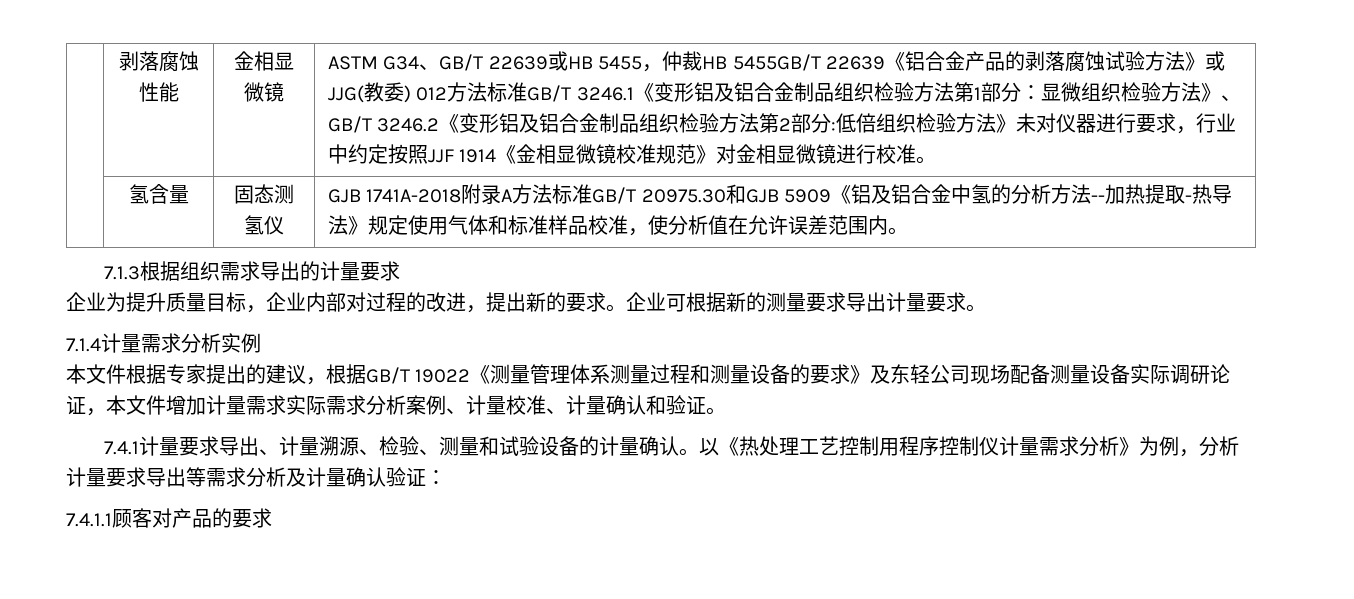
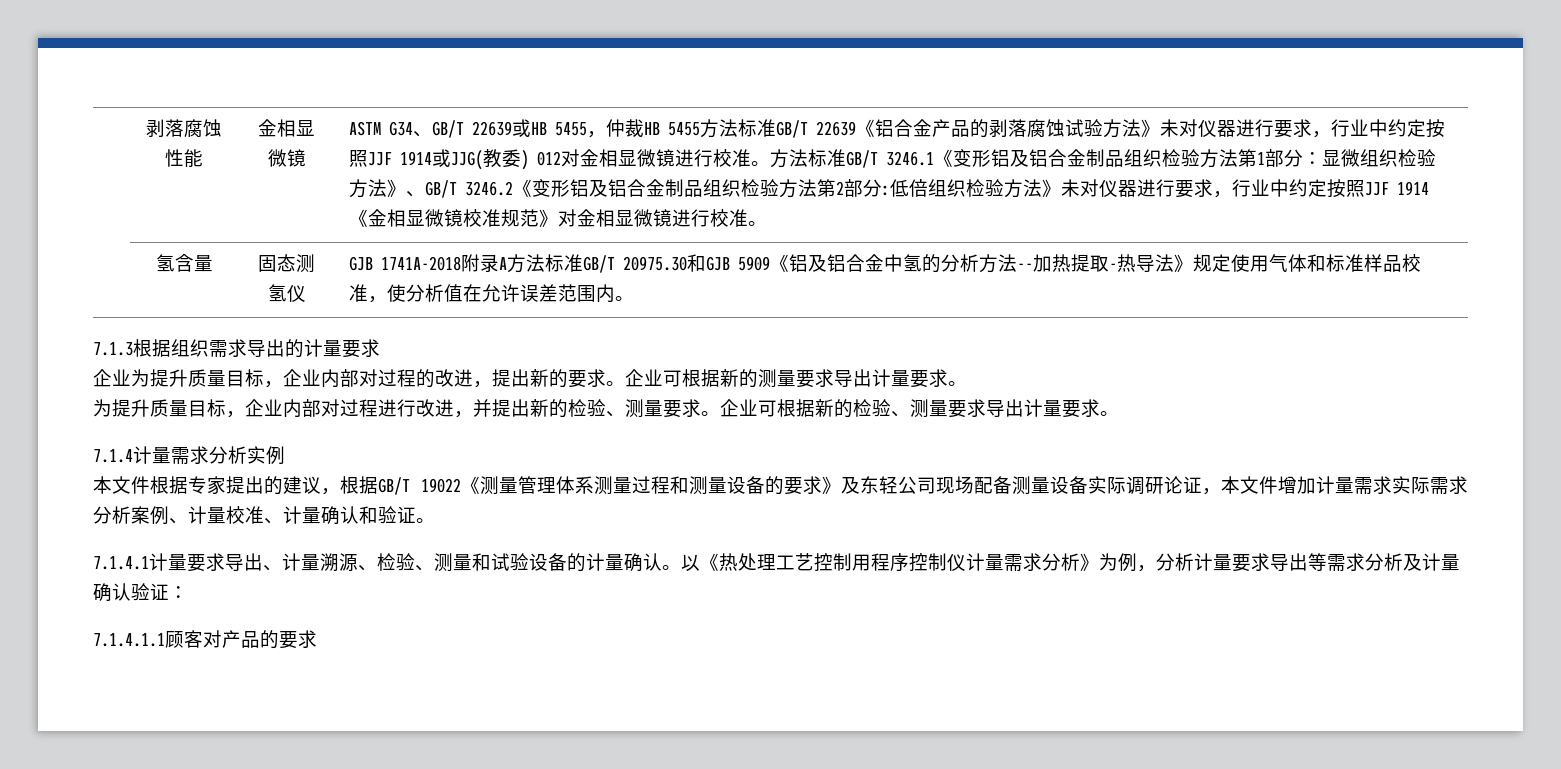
- ASTM G34、GB/T 22639或HB 5455，仲裁HB 5455GB/T 22639《铝合金产品的剥落腐蚀试验方法》或JJG(教委) 012方法标准GB/T 3246.1《变形铝及铝合金制品组织检验方法第1部分：
+ ASTM G34、GB/T 22639或HB 5455，仲裁HB 5455方法标准GB/T 22639《铝合金产品的剥落腐蚀试验方法》未对仪器进行要求，行业中约定按照JJF 1914或JJG(教委) 012对金相显微镜进行校准。方法标准GB/T 3246.1《变形铝及铝合金制品组织检验方法第1部分：
+ 为提升质量目标，企业内部对过程进行改进，并提出新的检验、测量要求。企业可根据新的检验、测量要求导出计量要求。
- 7.4.1计量要求导出、计量溯源、检验、测量和试验设备的计量确认。
+ 7.1.4.1计量要求导出、计量溯源、检验、测量和试验设备的计量确认。
- 7.4.1.1顾客对产品的要求
+ 7.1.4.1.1顾客对产品的要求

